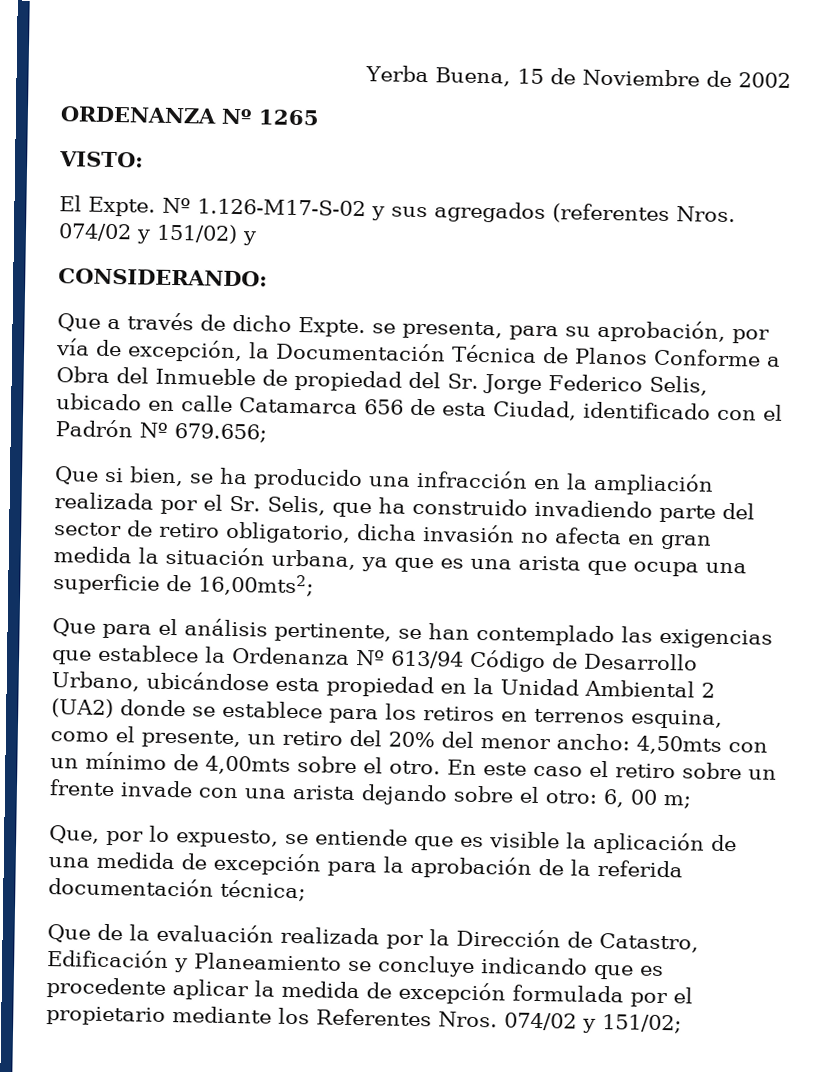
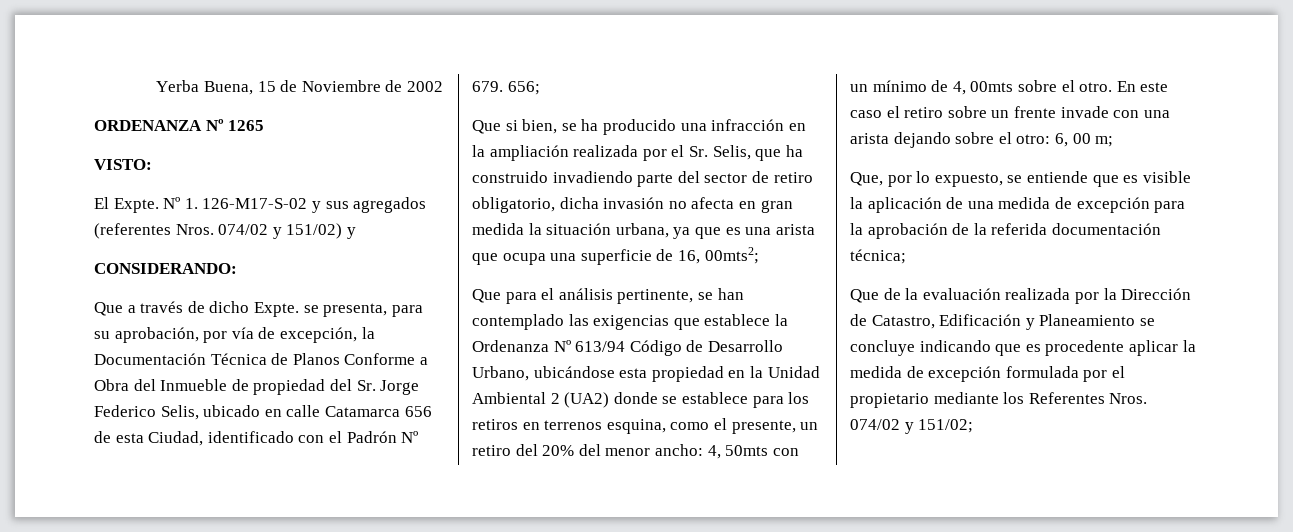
- Nº 1.126-M17-S-02 y sus agregados (referentes Nros.
+ Nº 1. 126-M17-S-02 y sus agregados (referentes Nros.
- Que a través de dicho Expte. se presenta, para su aprobación, por vía de excepción, la Documentación Técnica de Planos Conforme a Obra del Inmueble de propiedad del Sr. Jorge Federico Selis, ubicado en calle Catamarca 656 de esta Ciudad, identificado con el Padrón Nº 679.656;
+ Que a través de dicho Expte. se presenta, para su aprobación, por vía de excepción, la Documentación Técnica de Planos Conforme a Obra del Inmueble de propiedad del Sr. Jorge Federico Selis, ubicado en calle Catamarca 656 de esta Ciudad, identificado con el Padrón Nº 679. 656;
- Que si bien, se ha producido una infracción en la ampliación realizada por el Sr. Selis, que ha construido invadiendo parte del sector de retiro obligatorio, dicha invasión no afecta en gran medida la situación urbana, ya que es una arista que ocupa una superficie de 16,00mts2;
+ Que si bien, se ha producido una infracción en la ampliación realizada por el Sr. Selis, que ha construido invadiendo parte del sector de retiro obligatorio, dicha invasión no afecta en gran medida la situación urbana, ya que es una arista que ocupa una superficie de 16, 00mts2;
- Que para el análisis pertinente, se han contemplado las exigencias que establece la Ordenanza Nº 613/94 Código de Desarrollo Urbano, ubicándose esta propiedad en la Unidad Ambiental 2 (UA2) donde se establece para los retiros en terrenos esquina, como el presente, un retiro del 20% del menor ancho: 4,50mts con un mínimo de 4,00mts sobre el otro.
+ Que para el análisis pertinente, se han contemplado las exigencias que establece la Ordenanza Nº 613/94 Código de Desarrollo Urbano, ubicándose esta propiedad en la Unidad Ambiental 2 (UA2) donde se establece para los retiros en terrenos esquina, como el presente, un retiro del 20% del menor ancho: 4, 50mts con un mínimo de 4, 00mts sobre el otro.

